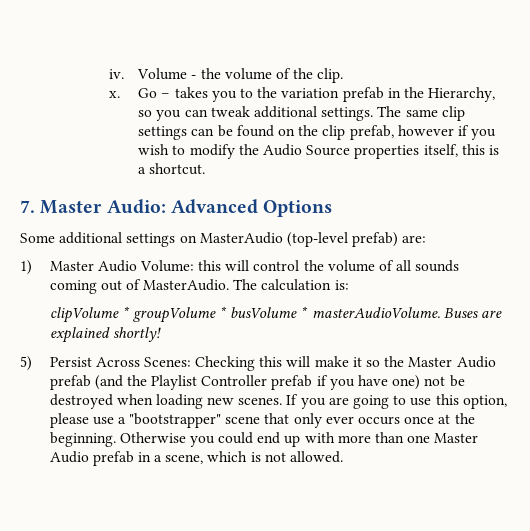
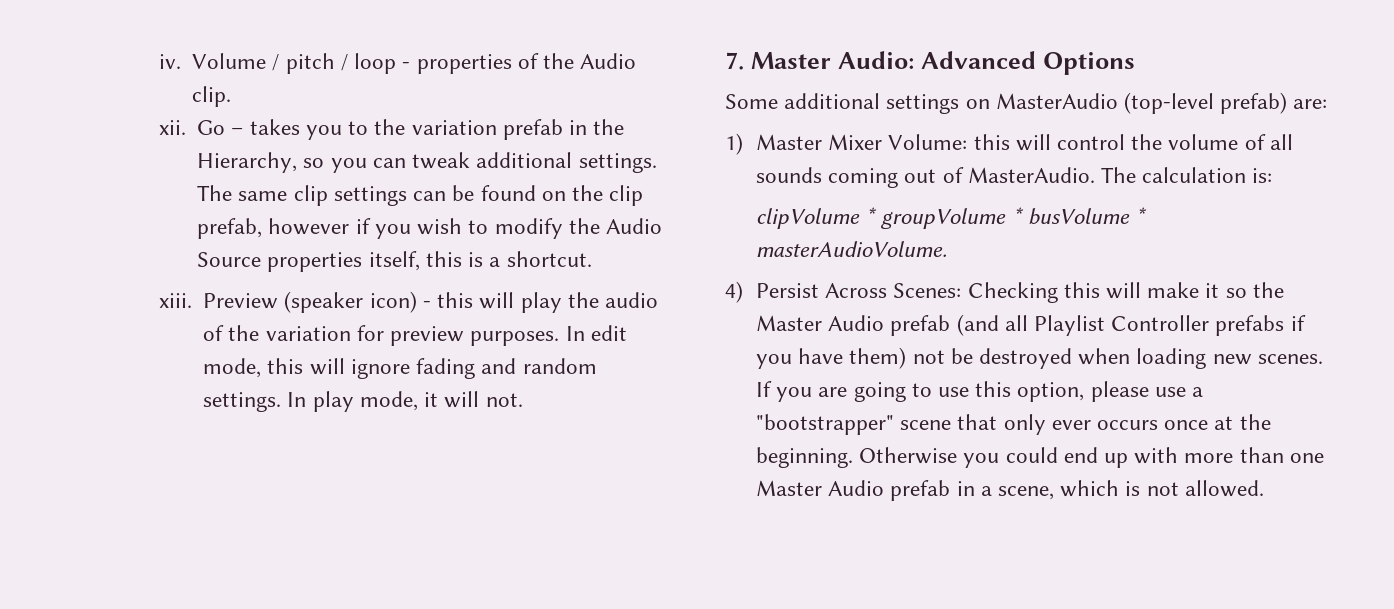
- Volume - the volume of the clip.
+ Volume / pitch / loop - properties of the Audio clip.
- x.
+ xii.
+ xiii. Preview (speaker icon) - this will play the audio of the variation for preview purposes. In edit mode, this will ignore fading and random settings. In play mode, it will not.
- 1) Master Audio Volume: this will control the volume of all sounds coming out of MasterAudio.
+ 1) Master Mixer Volume: this will control the volume of all sounds coming out of MasterAudio.
- clipVolume * groupVolume * busVolume * masterAudioVolume. Buses are explained shortly!
- 5) Persist Across Scenes: Checking this will make it so the Master Audio prefab (and the Playlist Controller prefab if you have one) not be destroyed when loading new scenes.
+ clipVolume * groupVolume * busVolume * masterAudioVolume.
+ 4) Persist Across Scenes: Checking this will make it so the Master Audio prefab (and all Playlist Controller prefabs if you have them) not be destroyed when loading new scenes.

